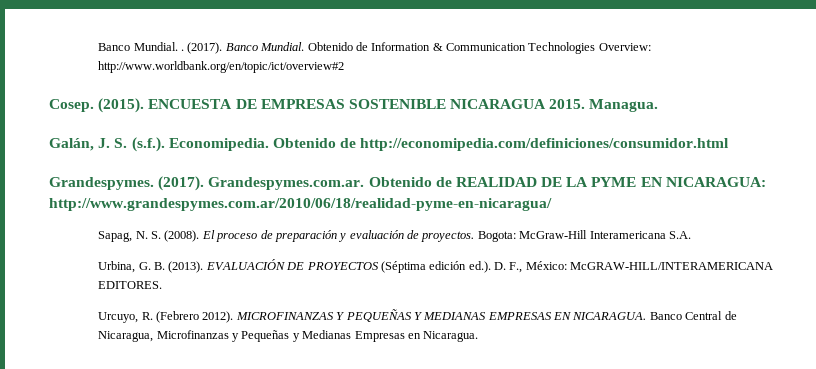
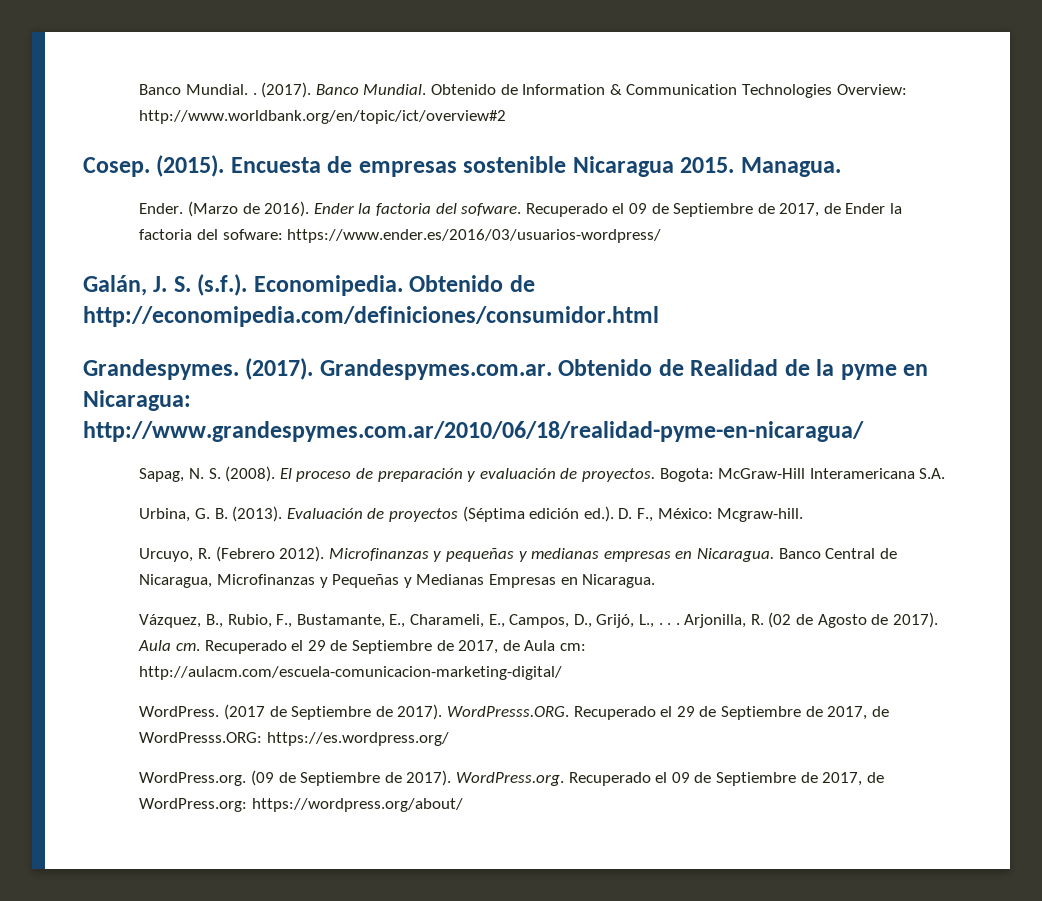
- ENCUESTA DE EMPRESAS SOSTENIBLE NICARAGUA 2015. Managua.
+ Encuesta de empresas sostenible Nicaragua 2015. Managua.
+ Ender. (Marzo de 2016). Ender la factoria del sofware. Recuperado el 09 de Septiembre de 2017, de Ender la factoria del sofware: https://www.ender.es/2016/03/usuarios-wordpress/
- Grandespymes.com.ar. Obtenido de REALIDAD DE LA PYME EN NICARAGUA: http://www.grandespymes.com.ar/2010/06/18/realidad-pyme-en-nicaragua/
+ Grandespymes.com.ar. Obtenido de Realidad de la pyme en Nicaragua: http://www.grandespymes.com.ar/2010/06/18/realidad-pyme-en-nicaragua/
- EVALUACIÓN DE PROYECTOS (Séptima edición ed.). D. F., México: McGRAW-HILL/INTERAMERICANA EDITORES.
+ Evaluación de proyectos (Séptima edición ed.). D. F., México: Mcgraw-hill.
- MICROFINANZAS Y PEQUEÑAS Y MEDIANAS EMPRESAS EN NICARAGUA.
+ Microfinanzas y pequeñas y medianas empresas en Nicaragua.
+ Vázquez, B., Rubio, F., Bustamante, E., Charameli, E., Campos, D., Grijó, L., . . . Arjonilla, R. (02 de Agosto de 2017). Aula cm. Recuperado el 29 de Septiembre de 2017, de Aula cm: http://aulacm.com/escuela-comunicacion-marketing-digital/
+ WordPress. (2017 de Septiembre de 2017). WordPresss.ORG. Recuperado el 29 de Septiembre de 2017, de WordPresss.ORG: https://es.wordpress.org/
+ WordPress.org. (09 de Septiembre de 2017). WordPress.org. Recuperado el 09 de Septiembre de 2017, de WordPress.org: https://wordpress.org/about/

